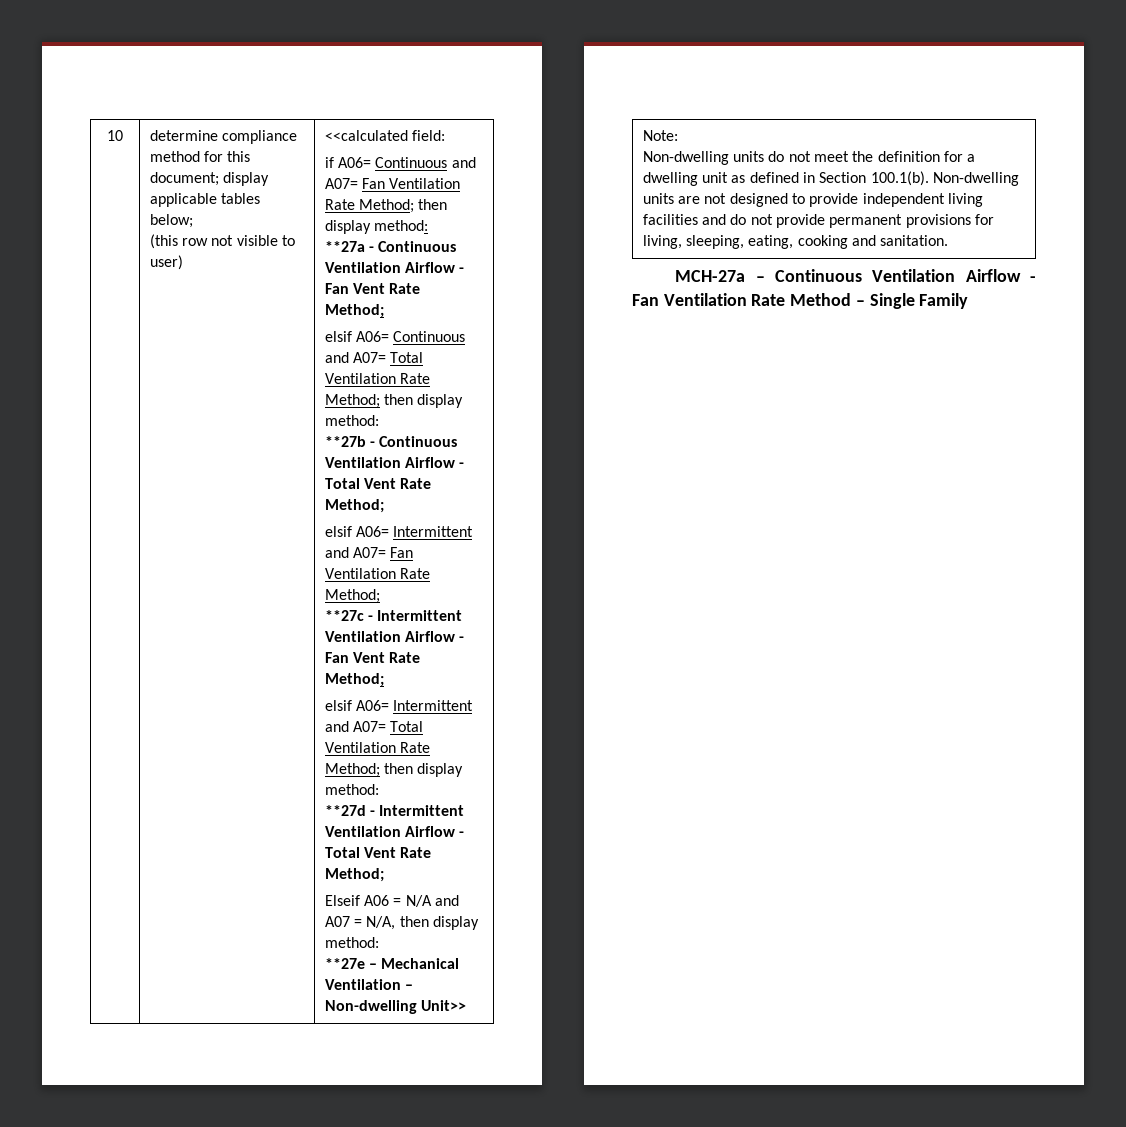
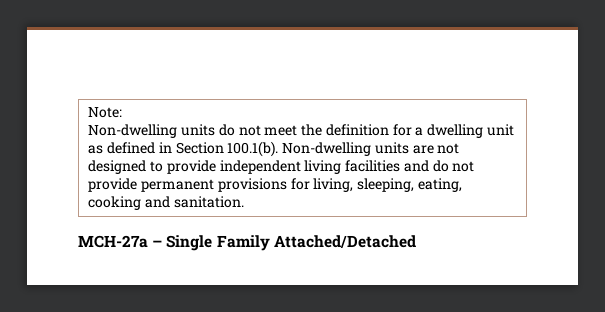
- 10 | determine compliance method for this document; display applicable tables below;
- (this row not visible to user) | <<calculated field:
- if A06= Continuous and A07= Fan Ventilation Rate Method; then display method:
- **27a - Continuous Ventilation Airflow - Fan Vent Rate Method;
- elsif A06= Continuous and A07= Total Ventilation Rate Method; then display method:
- **27b - Continuous Ventilation Airflow - Total Vent Rate Method;
- elsif A06= Intermittent and A07= Fan Ventilation Rate Method;
- **27c - Intermittent Ventilation Airflow - Fan Vent Rate Method;
- elsif A06= Intermittent and A07= Total Ventilation Rate Method; then display method:
- **27d - Intermittent Ventilation Airflow - Total Vent Rate Method;
- Elseif A06 = N/A and A07 = N/A, then display method:
- **27e – Mechanical Ventilation – Non-dwelling Unit>>
- MCH-27a – Continuous Ventilation Airflow - Fan Ventilation Rate Method – Single Family
+ MCH-27a – Single Family Attached/Detached

